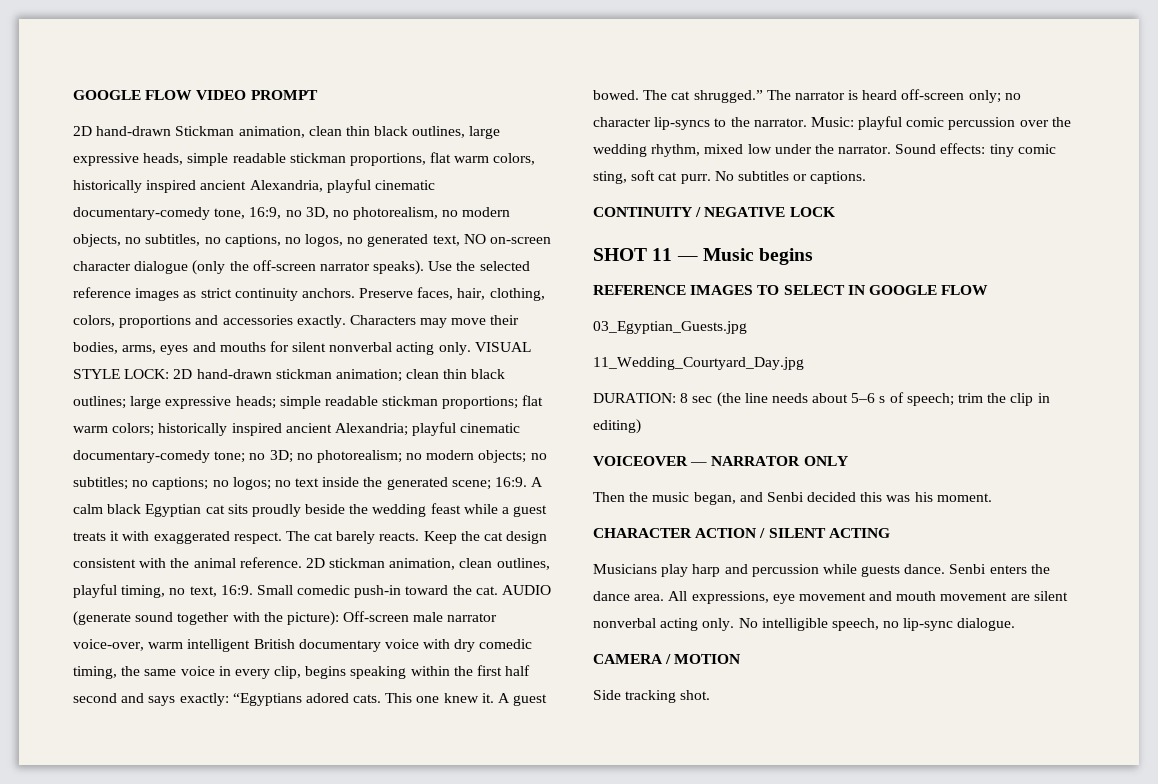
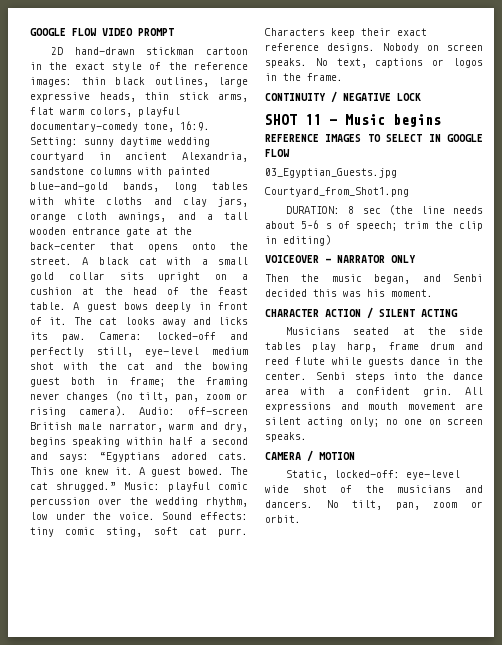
- 2D hand-drawn Stickman animation, clean thin black outlines, large expressive heads, simple readable stickman proportions, flat warm colors, historically inspired ancient Alexandria, playful cinematic documentary-comedy tone, 16:9, no 3D, no photorealism, no modern objects, no subtitles, no captions, no logos, no generated text, NO on-screen character dialogue (only the off-screen narrator speaks). Use the selected reference images as strict continuity anchors. Preserve faces, hair, clothing, colors, proportions and accessories exactly. Characters may move their bodies, arms, eyes and mouths for silent nonverbal acting only. VISUAL STYLE LOCK: 2D hand-drawn stickman animation; clean thin black outlines; large expressive heads; simple readable stickman proportions; flat warm colors; historically inspired ancient Alexandria; playful cinematic documentary-comedy tone; no 3D; no photorealism; no modern objects; no subtitles; no captions; no logos; no text inside the generated scene; 16:9. A calm black Egyptian cat sits proudly beside the wedding feast while a guest treats it with exaggerated respect. The cat barely reacts. Keep the cat design consistent with the animal reference. 2D stickman animation, clean outlines, playful timing, no text, 16:9. Small comedic push-in toward the cat. AUDIO (generate sound together with the picture): Off-screen male narrator voice-over, warm intelligent British documentary voice with dry comedic timing, the same voice in every clip, begins speaking within the first half second and says exactly: “Egyptians adored cats.
+ 2D hand-drawn stickman cartoon in the exact style of the reference images: thin black outlines, large expressive heads, thin stick arms, flat warm colors, playful documentary-comedy tone, 16:9. Setting: sunny daytime wedding courtyard in ancient Alexandria, sandstone columns with painted blue-and-gold bands, long tables with white cloths and clay jars, orange cloth awnings, and a tall wooden entrance gate at the back-center that opens onto the street. A black cat with a small gold collar sits upright on a cushion at the head of the feast table. A guest bows deeply in front of it. The cat looks away and licks its paw. Camera: locked-off and perfectly still, eye-level medium shot with the cat and the bowing guest both in frame; the framing never changes (no tilt, pan, zoom or rising camera). Audio: off-screen British male narrator, warm and dry, begins speaking within half a second and says: “Egyptians adored cats.
- The narrator is heard off-screen only; no character lip-syncs to the narrator.
- Music: playful comic percussion over the wedding rhythm, mixed low under the narrator.
+ Music: playful comic percussion over the wedding rhythm, low under the voice.
- No subtitles or captions.
+ Characters keep their exact reference designs. Nobody on screen speaks. No text, captions or logos in the frame.
- 11_Wedding_Courtyard_Day.jpg
+ Courtyard_from_Shot1.png
- Musicians play harp and percussion while guests dance. Senbi enters the dance area. All expressions, eye movement and mouth movement are silent nonverbal acting only. No intelligible speech, no lip-sync dialogue.
+ Musicians seated at the side tables play harp, frame drum and reed flute while guests dance in the center. Senbi steps into the dance area with a confident grin. All expressions and mouth movement are silent acting only; no one on screen speaks.
  CAMERA / MOTION
- Side tracking shot.
+ Static, locked-off: eye-level wide shot of the musicians and dancers. No tilt, pan, zoom or orbit.

